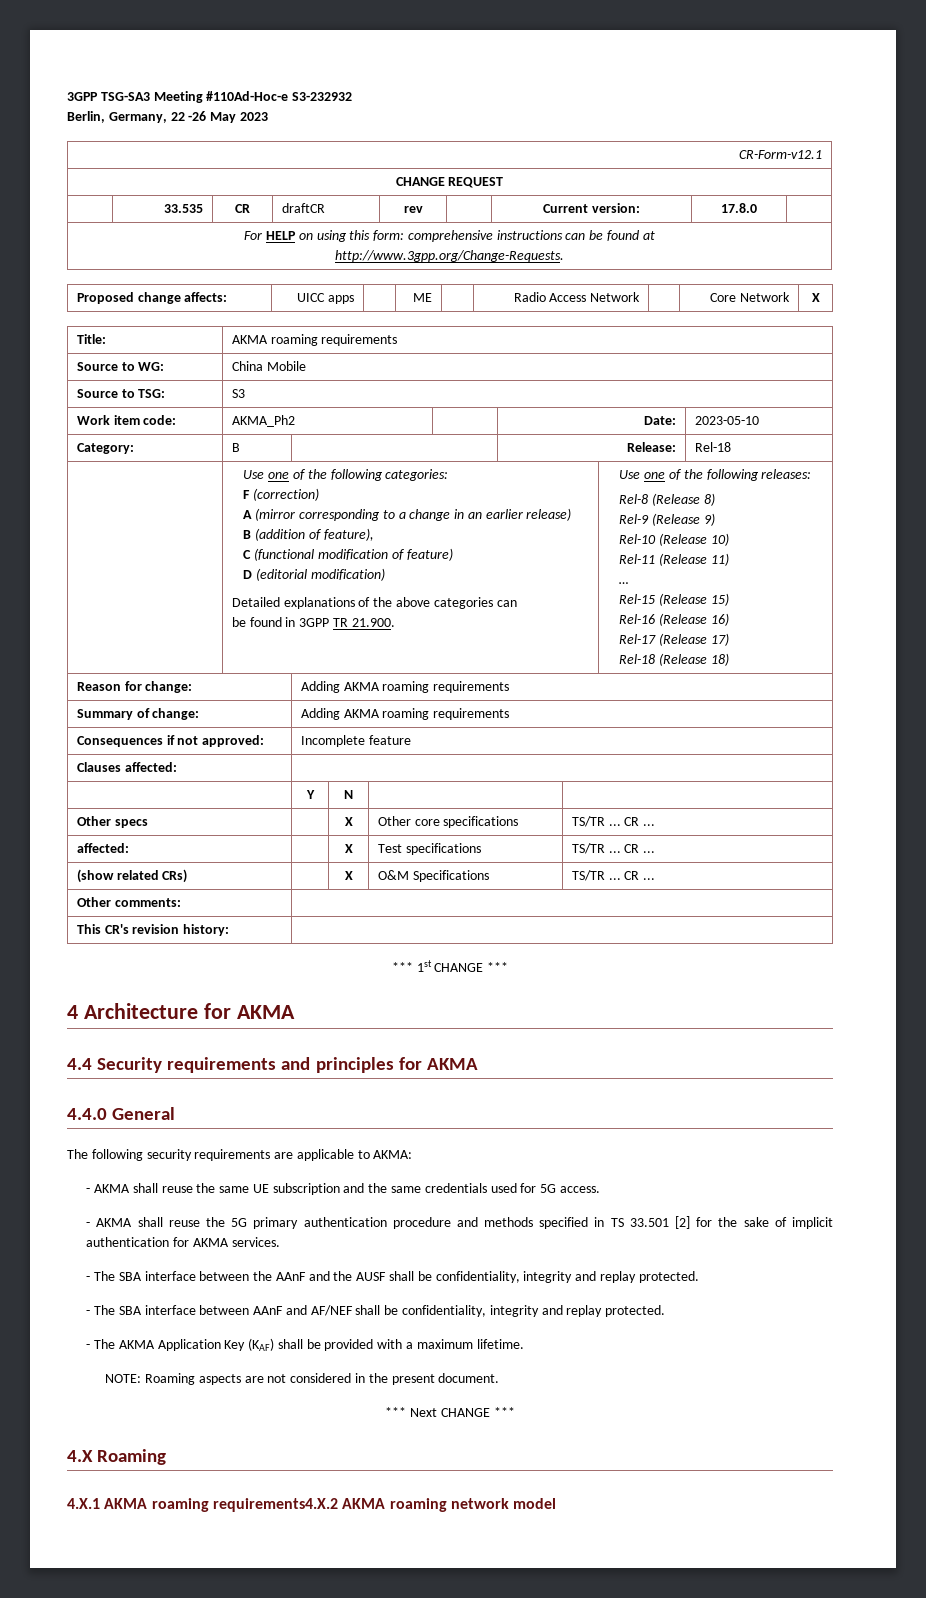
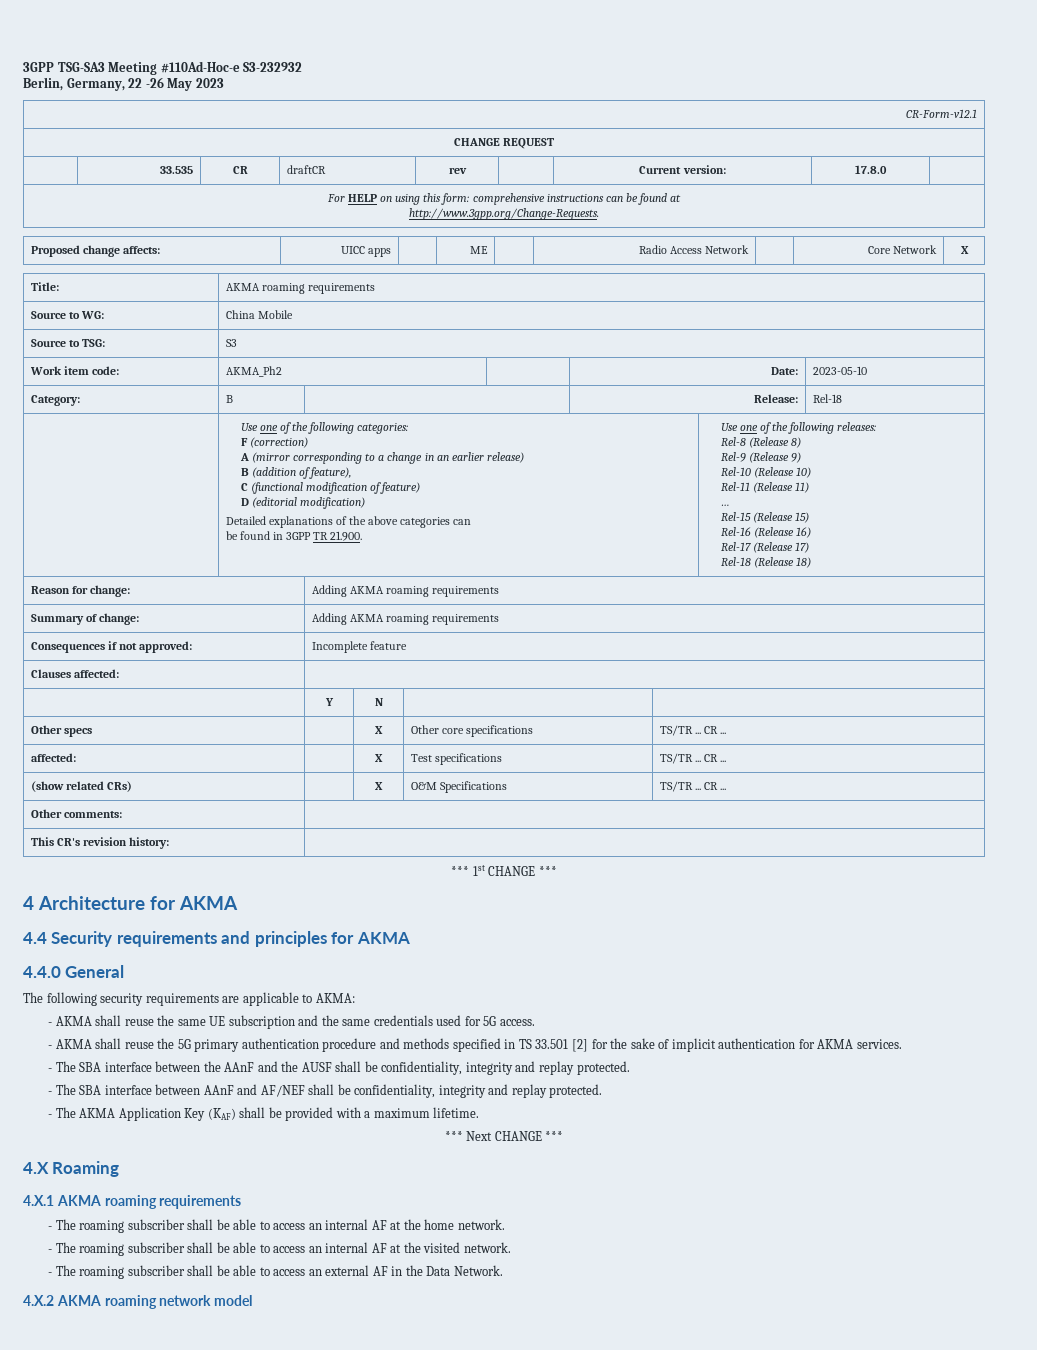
- NOTE: Roaming aspects are not considered in the present document.
- 4.X.1 AKMA roaming requirements4.X.2 AKMA roaming network model
+ 4.X.1 AKMA roaming requirements
+ - The roaming subscriber shall be able to access an internal AF at the home network.
+ - The roaming subscriber shall be able to access an internal AF at the visited network.
+ - The roaming subscriber shall be able to access an external AF in the Data Network.
+ 4.X.2 AKMA roaming network model

